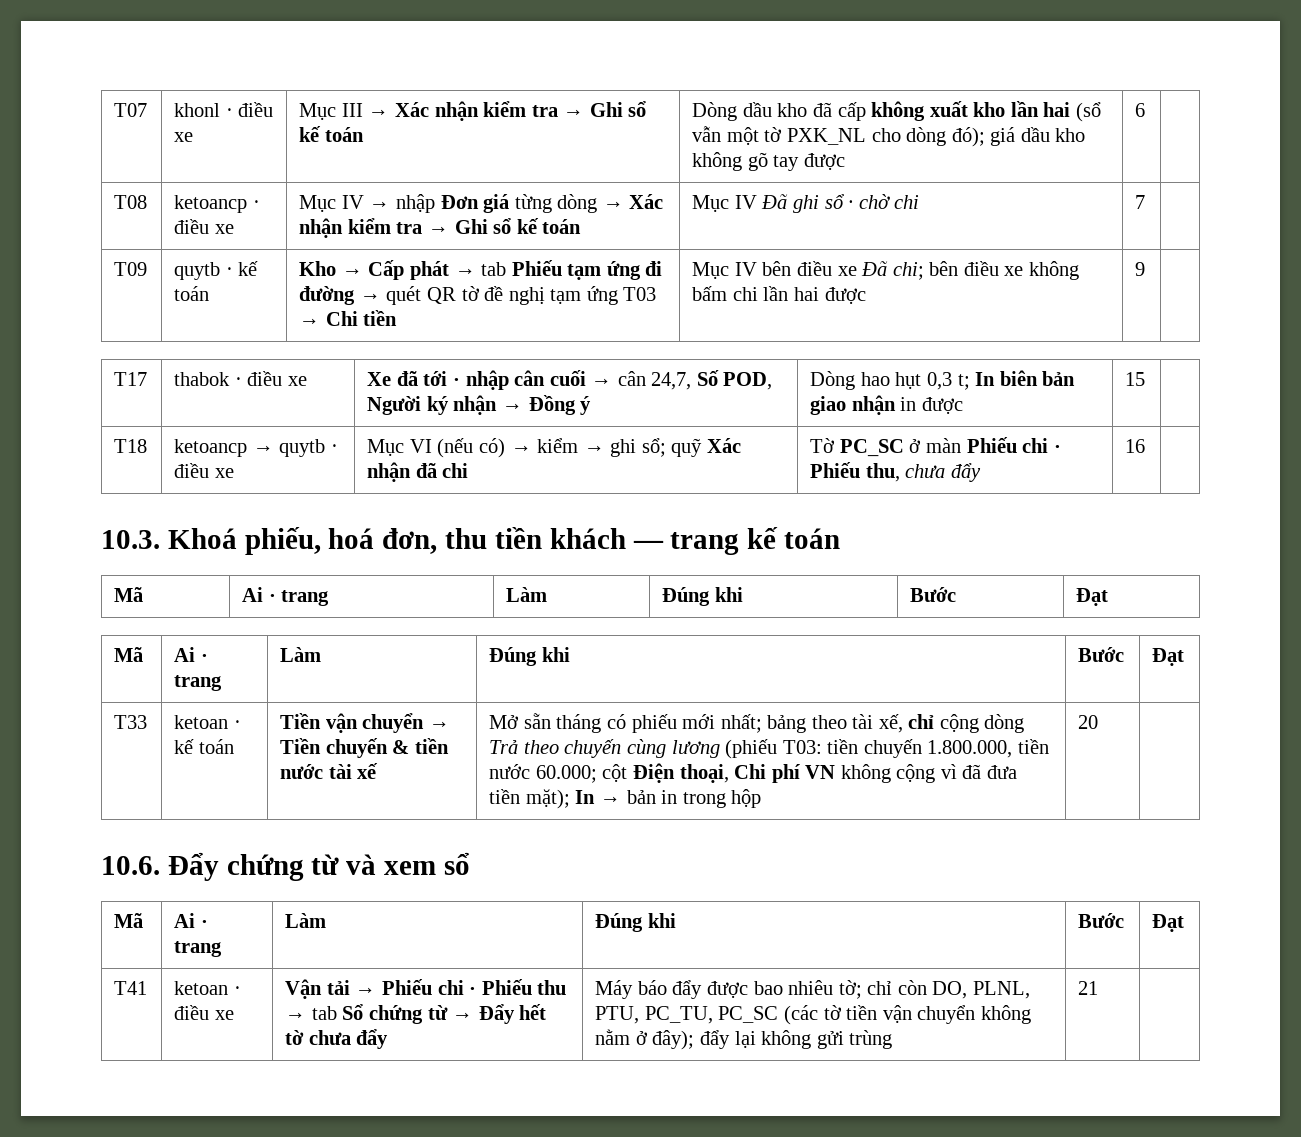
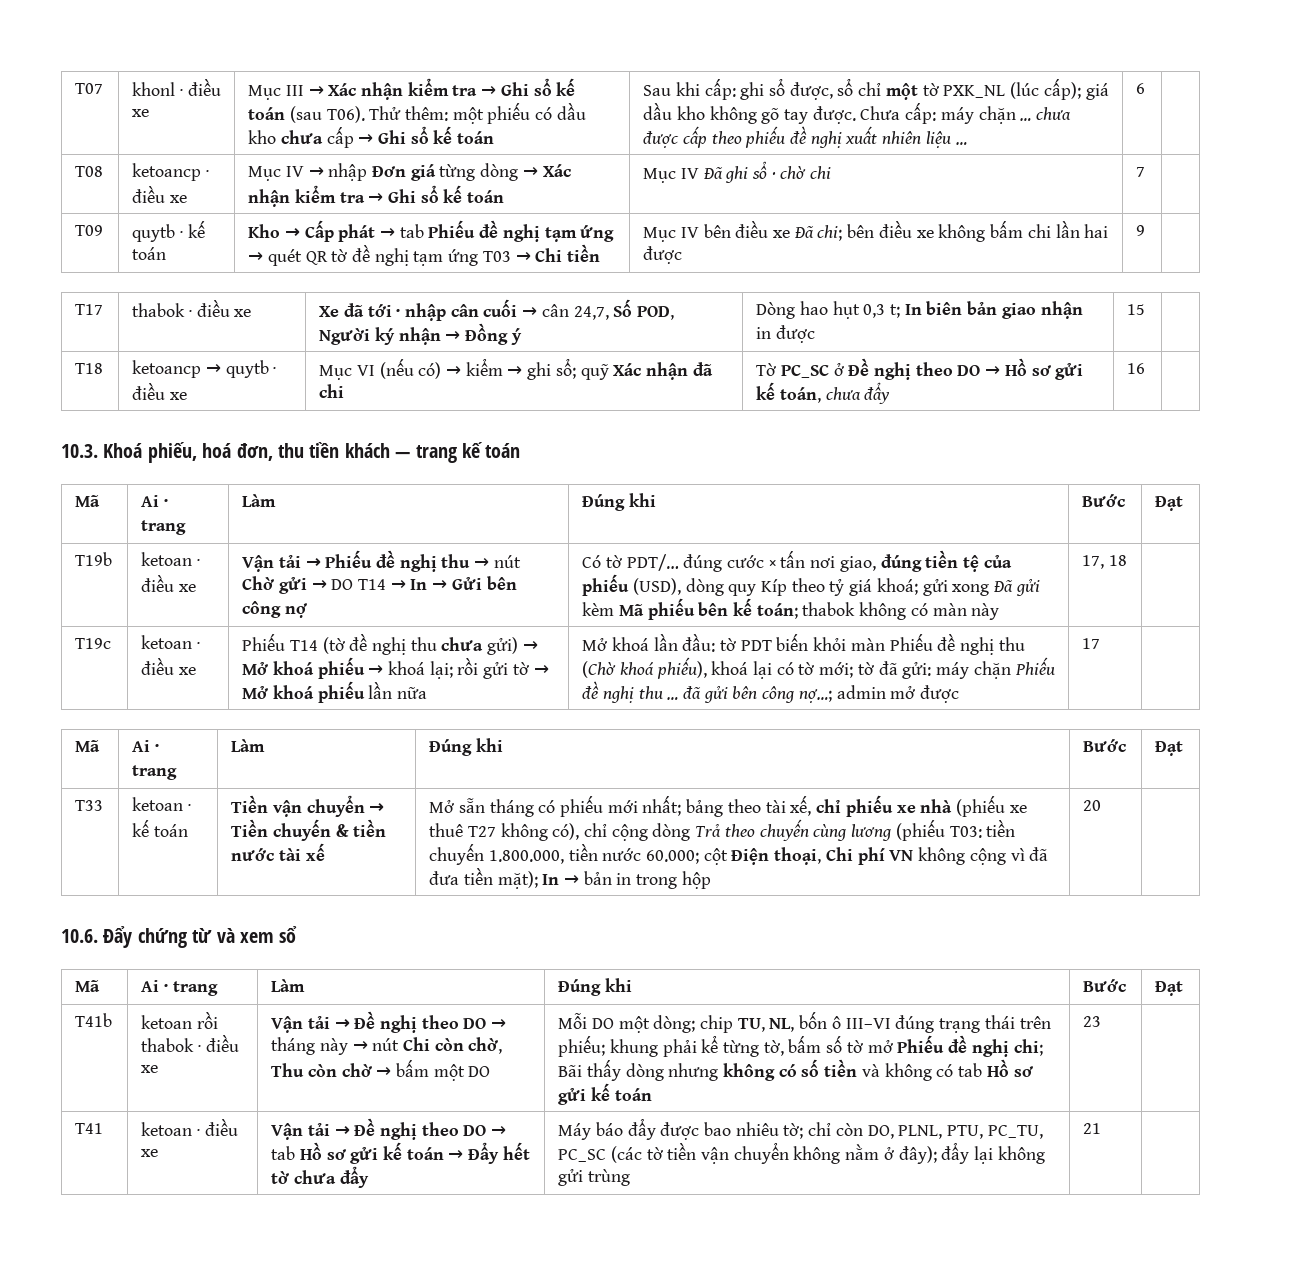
- Mục III → Xác nhận kiểm tra → Ghi sổ kế toán | Dòng dầu kho đã cấp không xuất kho lần hai (sổ vẫn một tờ PXK_NL cho dòng đó); giá dầu kho không gõ tay được
+ Mục III → Xác nhận kiểm tra → Ghi sổ kế toán (sau T06). Thử thêm: một phiếu có dầu kho chưa cấp → Ghi sổ kế toán | Sau khi cấp: ghi sổ được, sổ chỉ một tờ PXK_NL (lúc cấp); giá dầu kho không gõ tay được. Chưa cấp: máy chặn … chưa được cấp theo phiếu đề nghị xuất nhiên liệu …
- Kho → Cấp phát → tab Phiếu tạm ứng đi đường → quét QR tờ đề nghị tạm ứng T03 → Chi tiền
+ Kho → Cấp phát → tab Phiếu đề nghị tạm ứng → quét QR tờ đề nghị tạm ứng T03 → Chi tiền
- T18 | ketoancp → quytb · điều xe | Mục VI (nếu có) → kiểm → ghi sổ; quỹ Xác nhận đã chi | Tờ PC_SC ở màn Phiếu chi · Phiếu thu, chưa đẩy | 16 |
+ T18 | ketoancp → quytb · điều xe | Mục VI (nếu có) → kiểm → ghi sổ; quỹ Xác nhận đã chi | Tờ PC_SC ở Đề nghị theo DO → Hồ sơ gửi kế toán, chưa đẩy | 16 |
+ T19b | ketoan · điều xe | Vận tải → Phiếu đề nghị thu → nút Chờ gửi → DO T14 → In → Gửi bên công nợ | Có tờ PDT/… đúng cước × tấn nơi giao, đúng tiền tệ của phiếu (USD), dòng quy Kíp theo tỷ giá khoá; gửi xong Đã gửi kèm Mã phiếu bên kế toán; thabok không có màn này | 17, 18 |
+ T19c | ketoan · điều xe | Phiếu T14 (tờ đề nghị thu chưa gửi) → Mở khoá phiếu → khoá lại; rồi gửi tờ → Mở khoá phiếu lần nữa | Mở khoá lần đầu: tờ PDT biến khỏi màn Phiếu đề nghị thu (Chờ khoá phiếu), khoá lại có tờ mới; tờ đã gửi: máy chặn Phiếu đề nghị thu … đã gửi bên công nợ…; admin mở được | 17
- Mở sẵn tháng có phiếu mới nhất; bảng theo tài xế, chỉ cộng dòng Trả theo chuyến cùng lương (phiếu T03: tiền chuyến 1.800.000, tiền nước 60.000; cột Điện thoại, Chi phí VN không cộng vì đã đưa tiền mặt); In → bản in trong hộp
+ Mở sẵn tháng có phiếu mới nhất; bảng theo tài xế, chỉ phiếu xe nhà (phiếu xe thuê T27 không có), chỉ cộng dòng Trả theo chuyến cùng lương (phiếu T03: tiền chuyến 1.800.000, tiền nước 60.000; cột Điện thoại, Chi phí VN không cộng vì đã đưa tiền mặt); In → bản in trong hộp
+ T41b | ketoan rồi thabok · điều xe | Vận tải → Đề nghị theo DO → tháng này → nút Chi còn chờ, Thu còn chờ → bấm một DO | Mỗi DO một dòng; chip TU, NL, bốn ô III–VI đúng trạng thái trên phiếu; khung phải kể từng tờ, bấm số tờ mở Phiếu đề nghị chi; Bãi thấy dòng nhưng không có số tiền và không có tab Hồ sơ gửi kế toán | 23
- Vận tải → Phiếu chi · Phiếu thu → tab Sổ chứng từ → Đẩy hết tờ chưa đẩy
+ Vận tải → Đề nghị theo DO → tab Hồ sơ gửi kế toán → Đẩy hết tờ chưa đẩy

